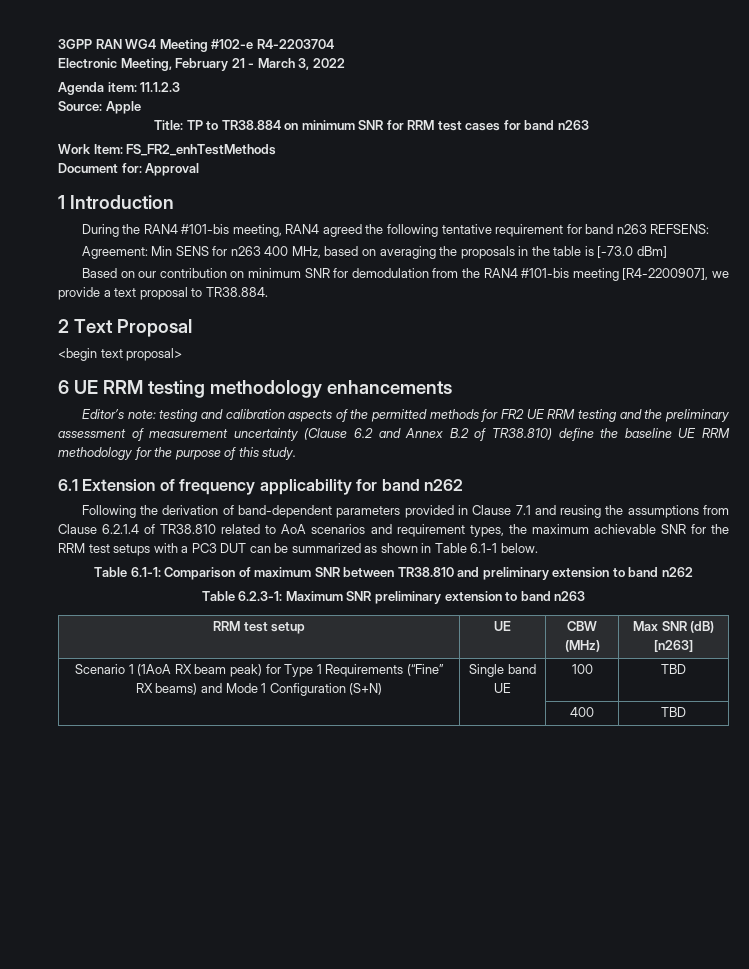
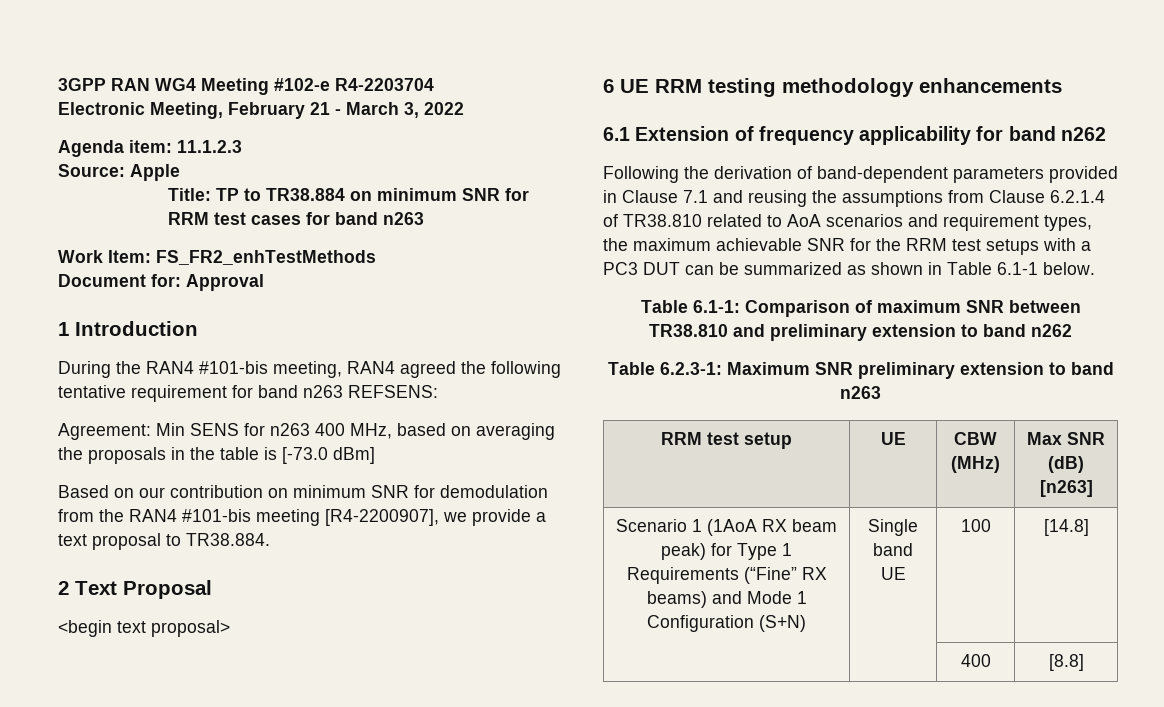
- Editor’s note: testing and calibration aspects of the permitted methods for FR2 UE RRM testing and the preliminary assessment of measurement uncertainty (Clause 6.2 and Annex B.2 of TR38.810) define the baseline UE RRM methodology for the purpose of this study.
- Scenario 1 (1AoA RX beam peak) for Type 1 Requirements (“Fine” RX beams) and Mode 1 Configuration (S+N) | Single band UE | 100 | TBD
+ Scenario 1 (1AoA RX beam peak) for Type 1 Requirements (“Fine” RX beams) and Mode 1 Configuration (S+N) | Single band UE | 100 | [14.8]
- | | 400 | TBD
+ | | 400 | [8.8]

